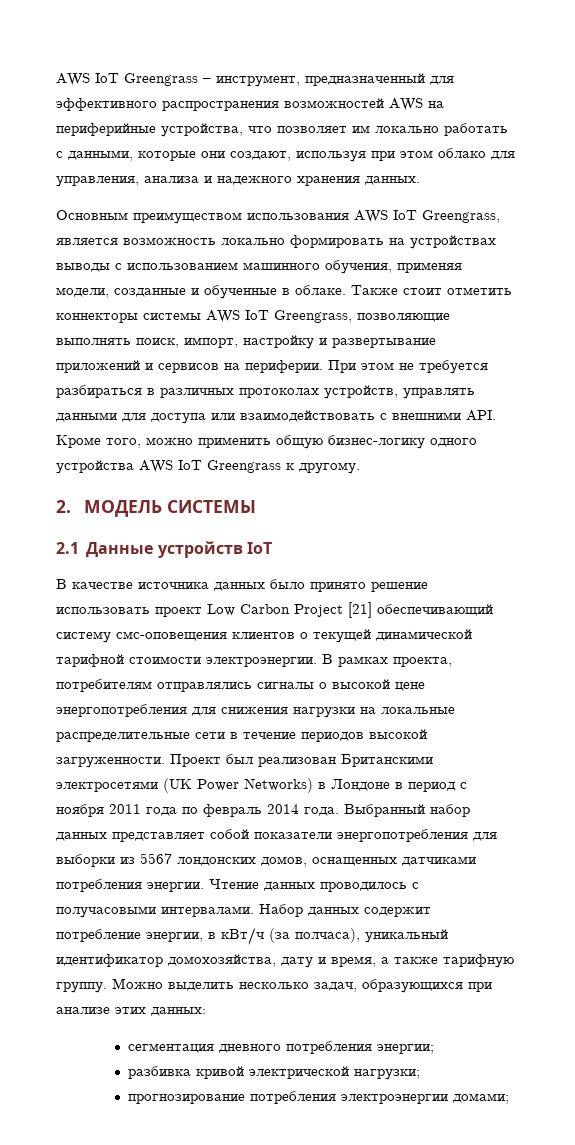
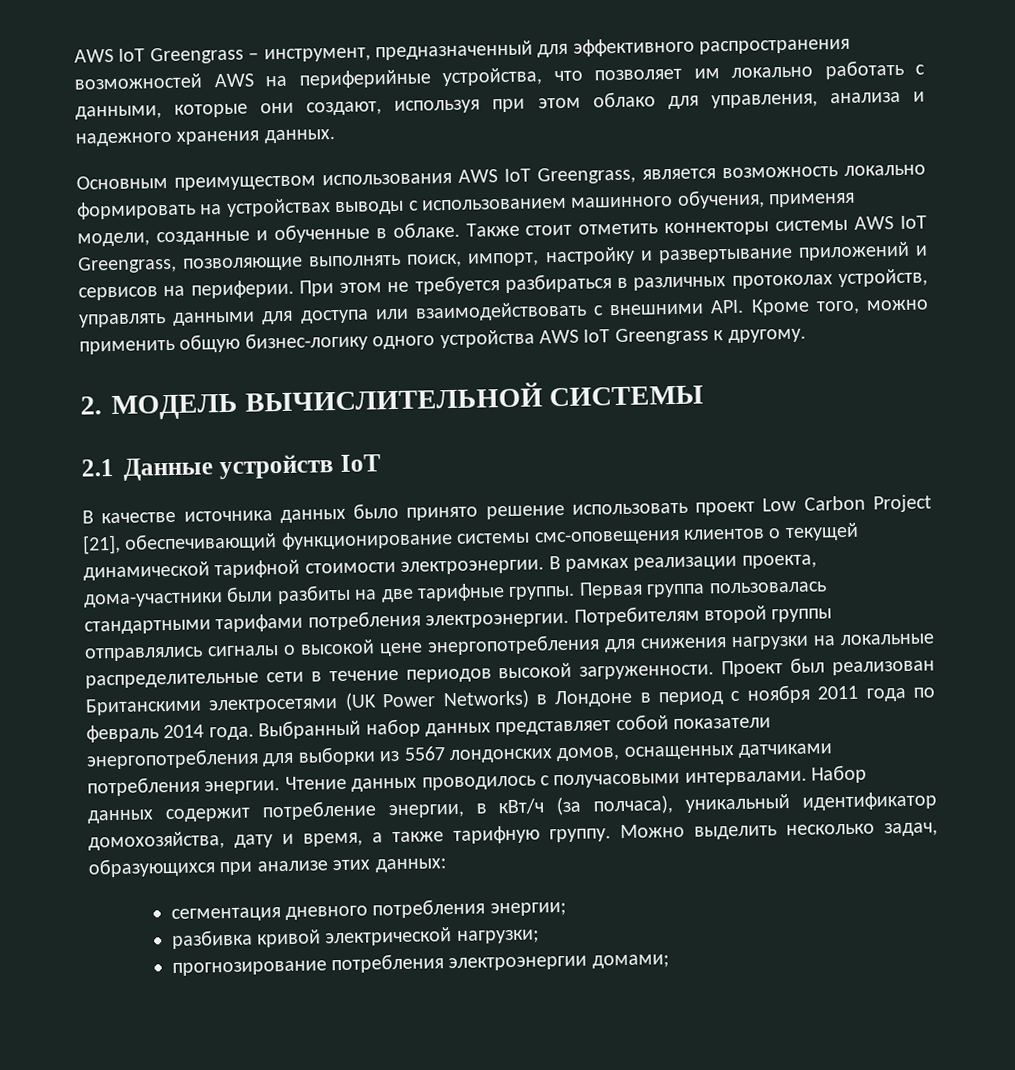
- 2. МОДЕЛЬ СИСТЕМЫ
+ 2. МОДЕЛЬ ВЫЧИСЛИТЕЛЬНОЙ СИСТЕМЫ
- В качестве источника данных было принято решение использовать проект Low Carbon Project [21] обеспечивающий систему смс-оповещения клиентов о текущей динамической тарифной стоимости электроэнергии.
+ В качестве источника данных было принято решение использовать проект Low Carbon Project [21], обеспечивающий функционирование системы смс-оповещения клиентов о текущей динамической тарифной стоимости электроэнергии.
- В рамках проекта, потребителям отправлялись сигналы о высокой цене энергопотребления для снижения нагрузки на локальные распределительные сети в течение периодов высокой загруженности.
+ В рамках реализации проекта, дома-участники были разбиты на две тарифные группы. Первая группа пользовалась стандартными тарифами потребления электроэнергии. Потребителям второй группы отправлялись сигналы о высокой цене энергопотребления для снижения нагрузки на локальные распределительные сети в течение периодов высокой загруженности.

